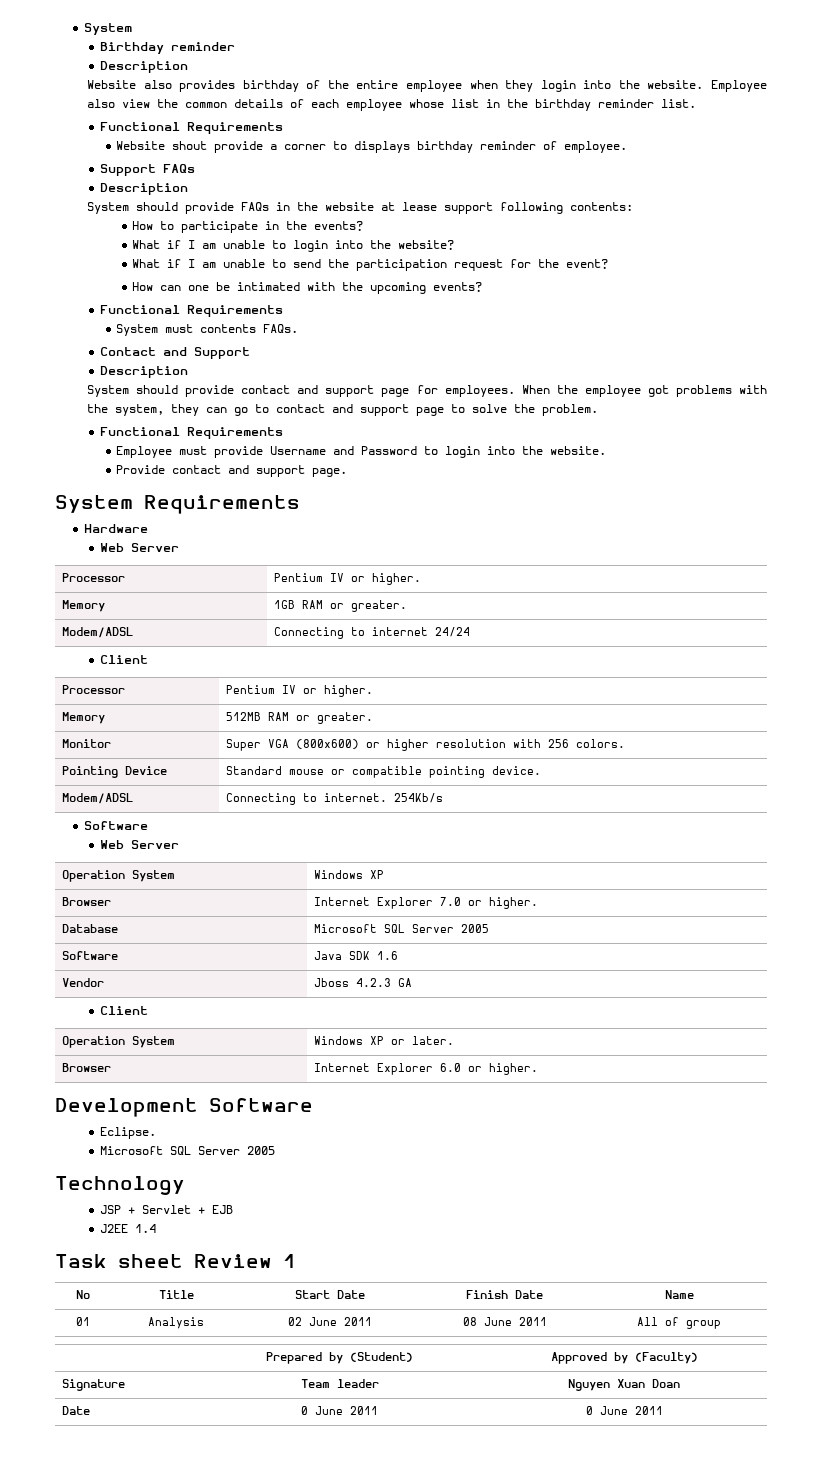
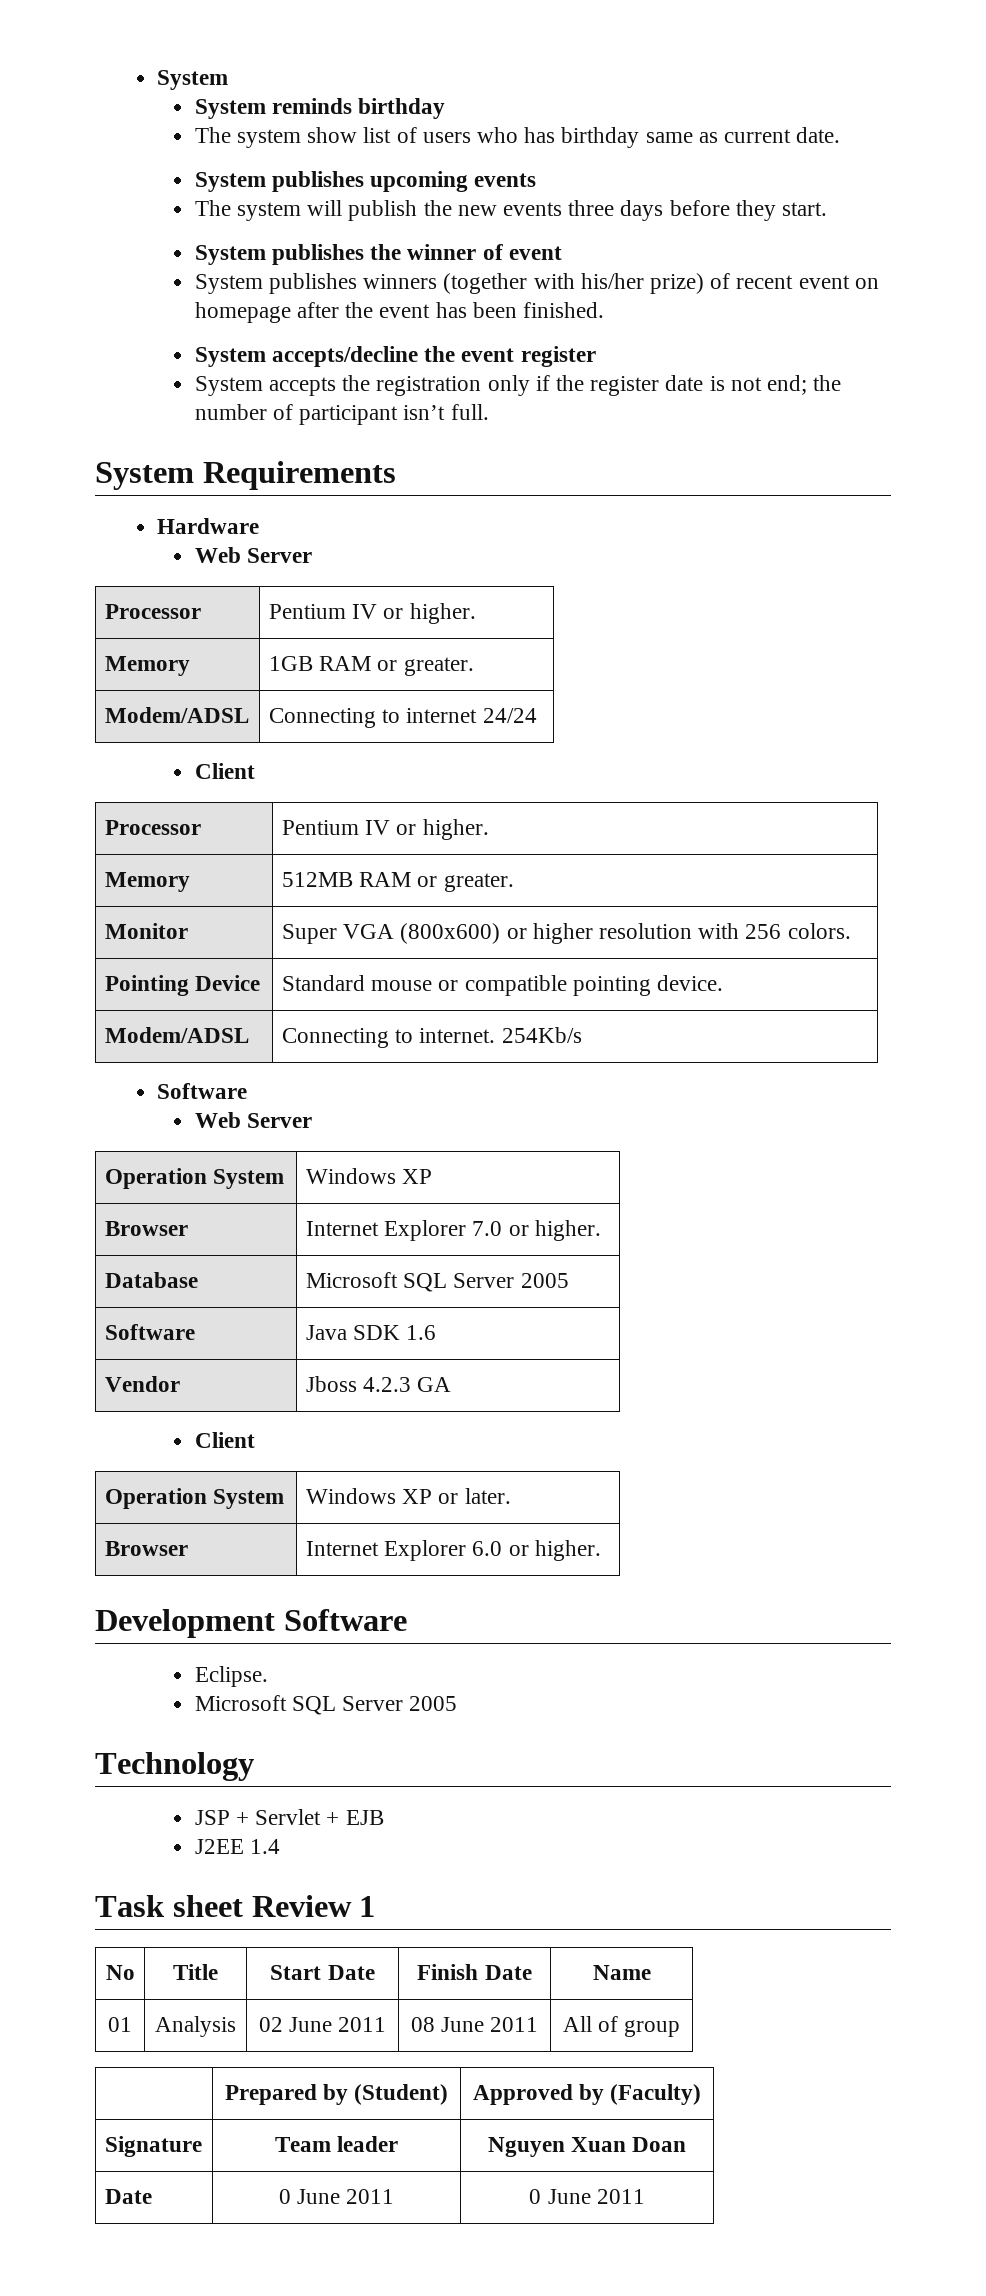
- Birthday reminder
- Description
- Website also provides birthday of the entire employee when they login into the website. Employee also view the common details of each employee whose list in the birthday reminder list.
- Functional Requirements
- Website shout provide a corner to displays birthday reminder of employee.
- Support FAQs
- Description
- System should provide FAQs in the website at lease support following contents:
- How to participate in the events?
- What if I am unable to login into the website?
- What if I am unable to send the participation request for the event?
- How can one be intimated with the upcoming events?
- Functional Requirements
- System must contents FAQs.
- Contact and Support
- Description
- System should provide contact and support page for employees. When the employee got problems with the system, they can go to contact and support page to solve the problem.
- Functional Requirements
- Employee must provide Username and Password to login into the website.
- Provide contact and support page.
+ System reminds birthday
+ The system show list of users who has birthday same as current date.
+ System publishes upcoming events
+ The system will publish the new events three days before they start.
+ System publishes the winner of event
+ System publishes winners (together with his/her prize) of recent event on homepage after the event has been finished.
+ System accepts/decline the event register
+ System accepts the registration only if the register date is not end; the number of participant isn’t full.

